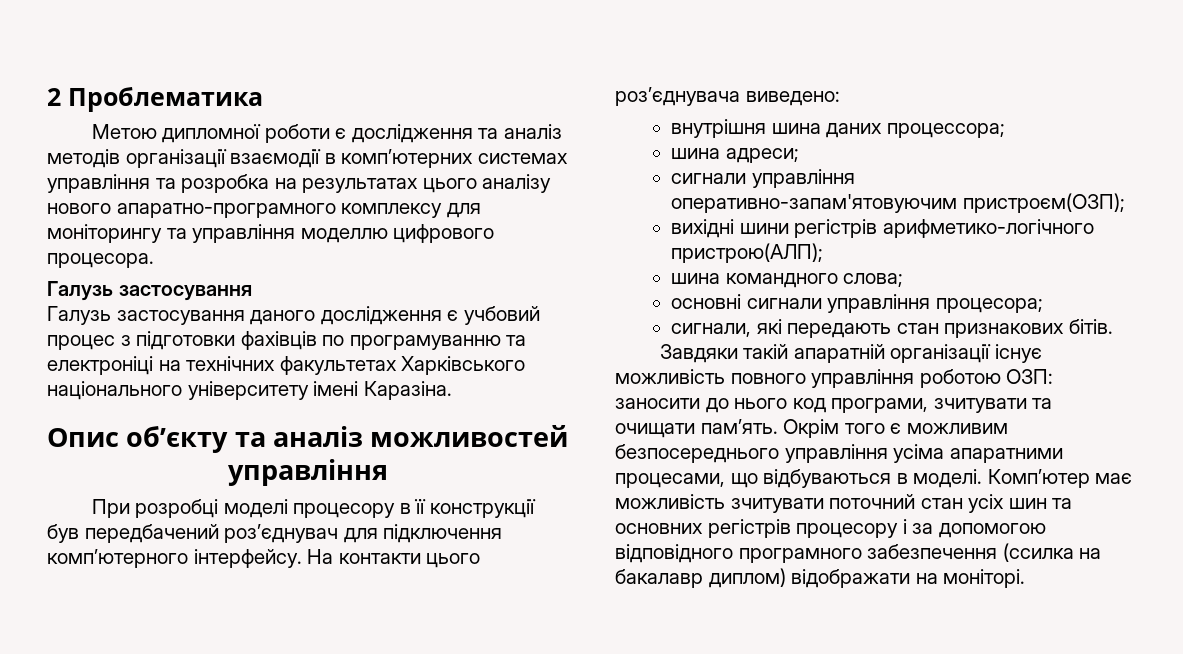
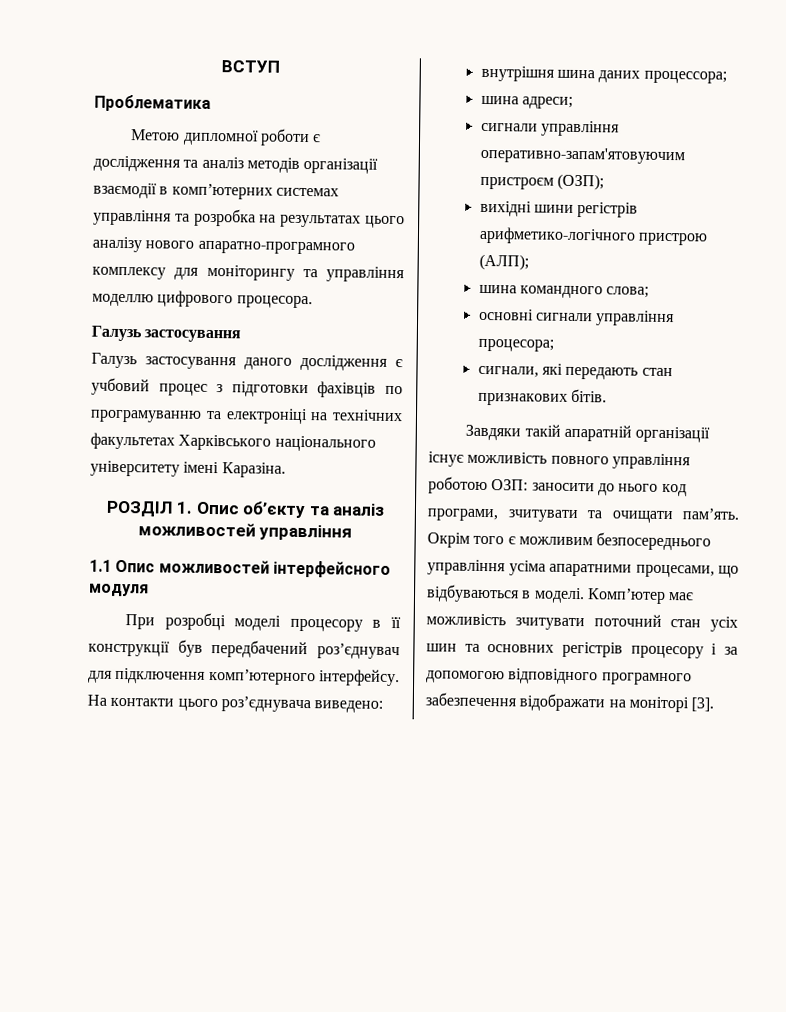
- 2 Проблематика
+ ВСТУП
+ Проблематика
- Опис об’єкту та аналіз можливостей управління
+ РОЗДІЛ 1. Опис об’єкту та аналіз можливостей управління
+ 1.1 Опис можливостей інтерфейсного модуля
- сигнали управління оперативно-запам'ятовуючим пристроєм(ОЗП);
+ сигнали управління оперативно-запам'ятовуючим пристроєм (ОЗП);
- вихідні шини регістрів арифметико-логічного пристрою(АЛП);
+ вихідні шини регістрів арифметико-логічного пристрою (АЛП);
- Комп’ютер має можливість зчитувати поточний стан усіх шин та основних регістрів процесору і за допомогою відповідного програмного забезпечення (ссилка на бакалавр диплом) відображати на моніторі.
+ Комп’ютер має можливість зчитувати поточний стан усіх шин та основних регістрів процесору і за допомогою відповідного програмного забезпечення відображати на моніторі [3].

